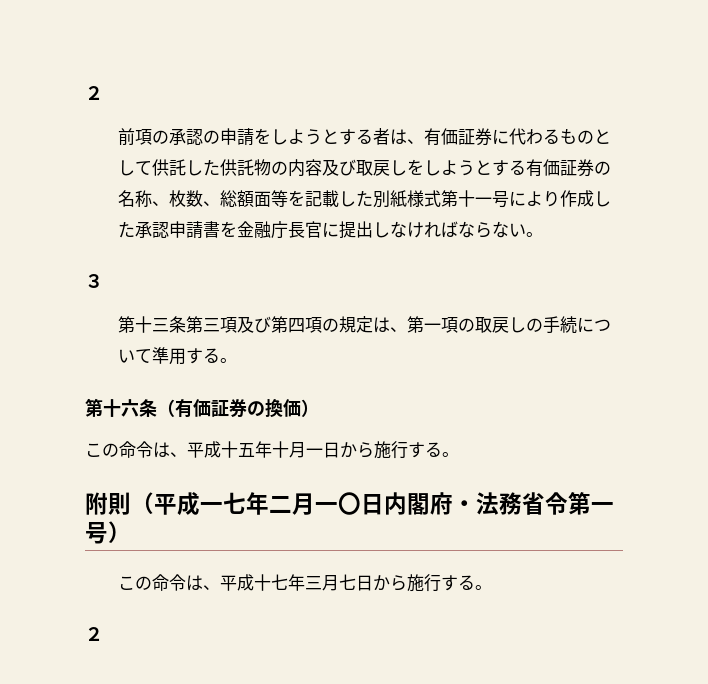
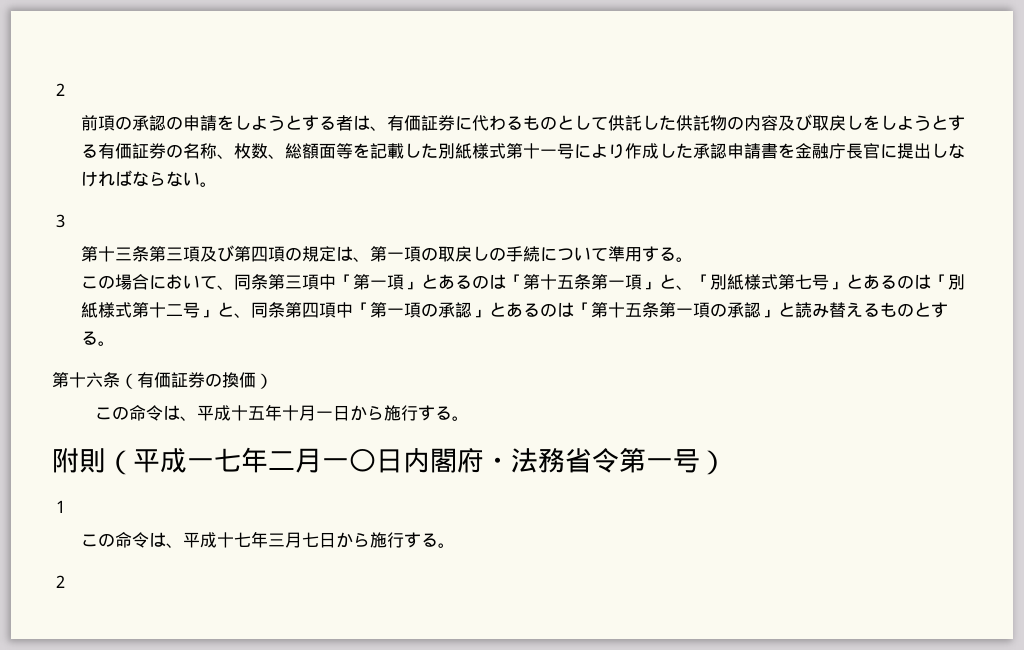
+ この場合において、同条第三項中「第一項」とあるのは「第十五条第一項」と、「別紙様式第七号」とあるのは「別紙様式第十二号」と、同条第四項中「第一項の承認」とあるのは「第十五条第一項の承認」と読み替えるものとする。
+ １

